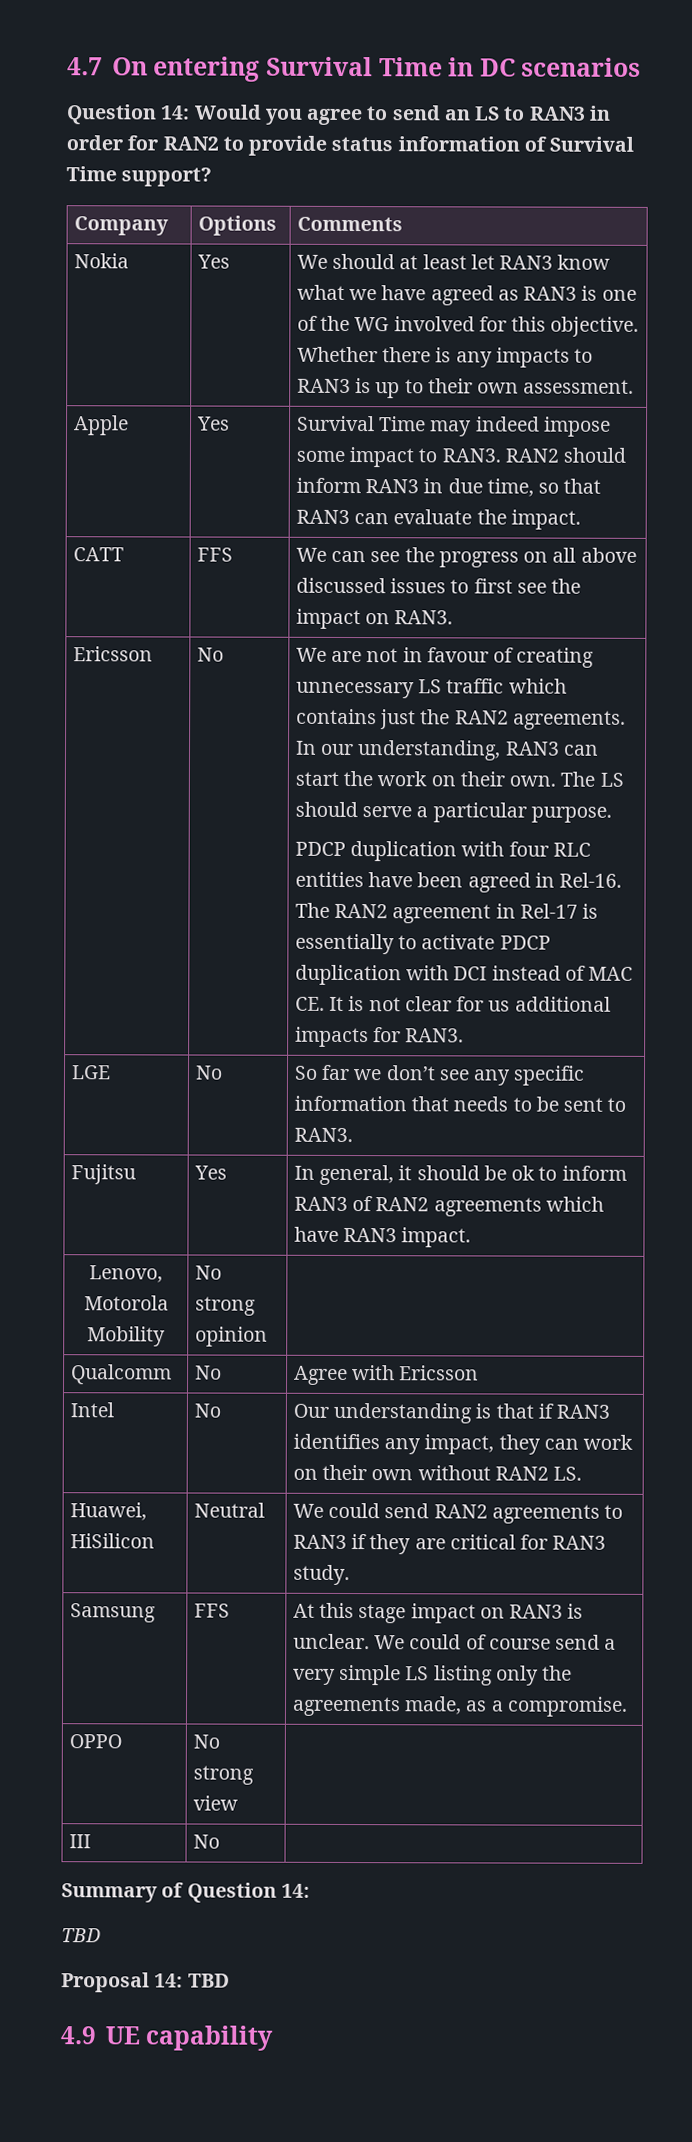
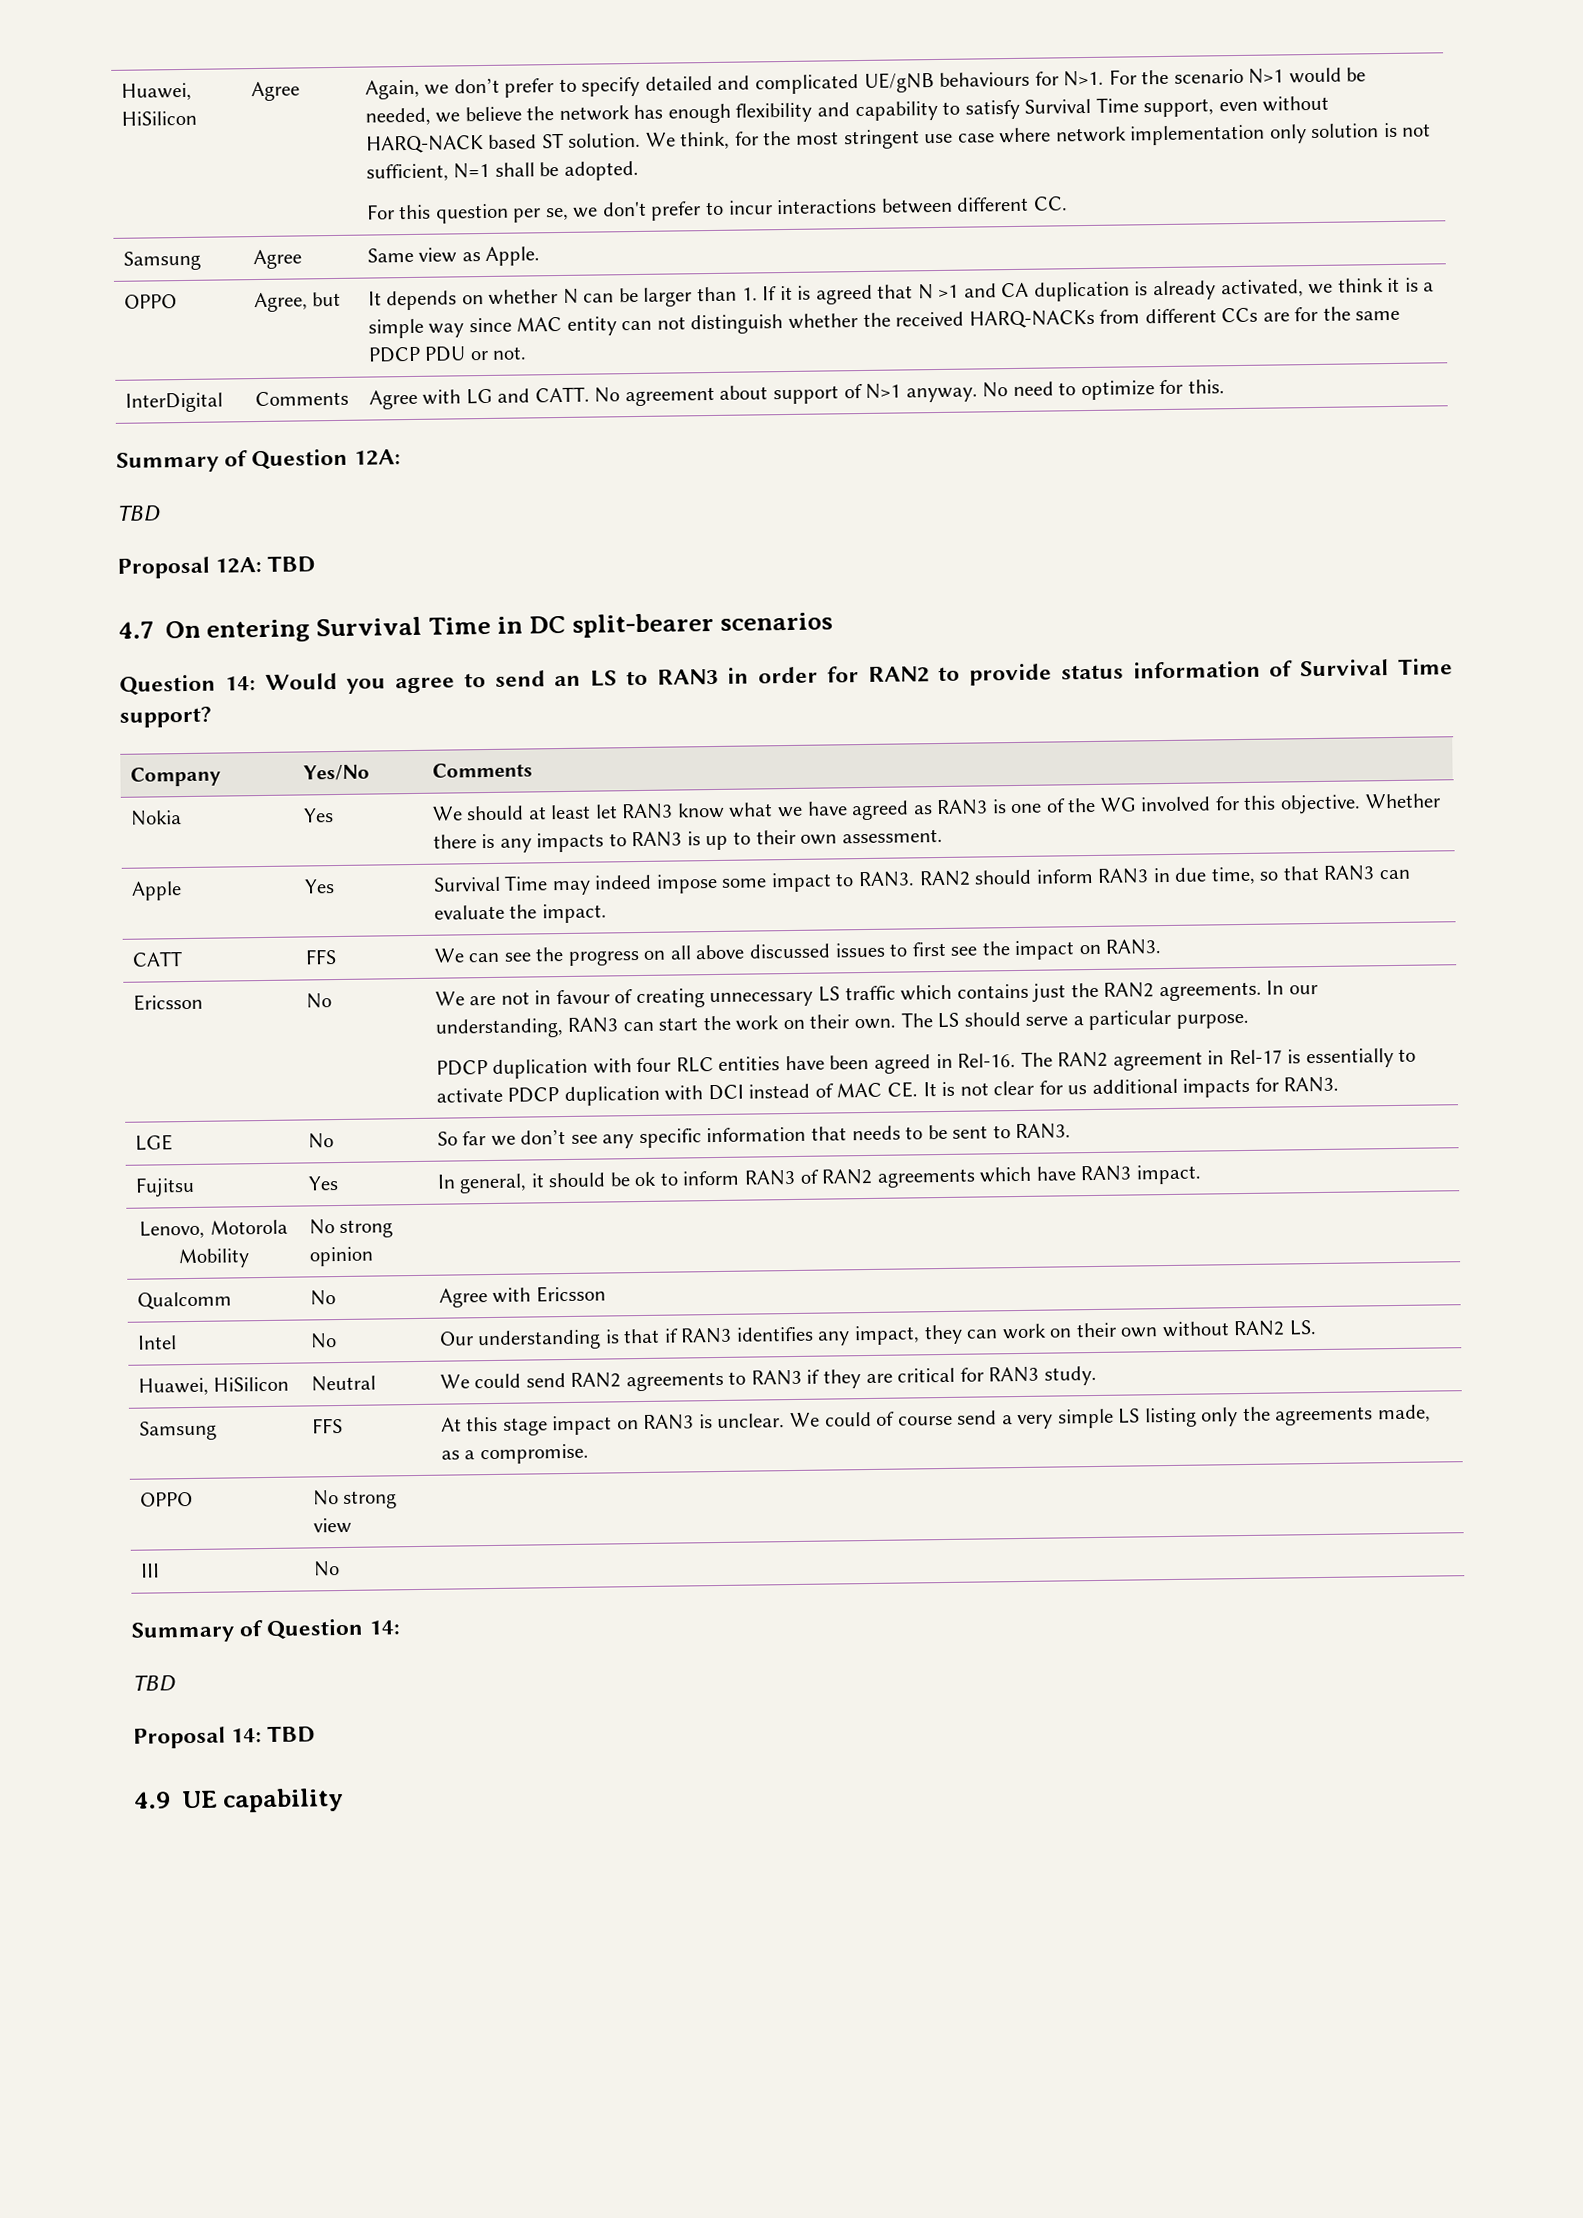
+ Huawei, HiSilicon | Agree | Again, we don’t prefer to specify detailed and complicated UE/gNB behaviours for N>1. For the scenario N>1 would be needed, we believe the network has enough flexibility and capability to satisfy Survival Time support, even without HARQ-NACK based ST solution. We think, for the most stringent use case where network implementation only solution is not sufficient, N=1 shall be adopted.
+ For this question per se, we don't prefer to incur interactions between different CC.
+ Samsung | Agree | Same view as Apple.
+ OPPO | Agree, but | It depends on whether N can be larger than 1. If it is agreed that N >1 and CA duplication is already activated, we think it is a simple way since MAC entity can not distinguish whether the received HARQ-NACKs from different CCs are for the same PDCP PDU or not.
+ InterDigital | Comments | Agree with LG and CATT. No agreement about support of N>1 anyway. No need to optimize for this.
+ Summary of Question 12A:
+ TBD
+ Proposal 12A: TBD
- 4.7 On entering Survival Time in DC scenarios
+ 4.7 On entering Survival Time in DC split-bearer scenarios
- Company | Options | Comments
+ Company | Yes/No | Comments

